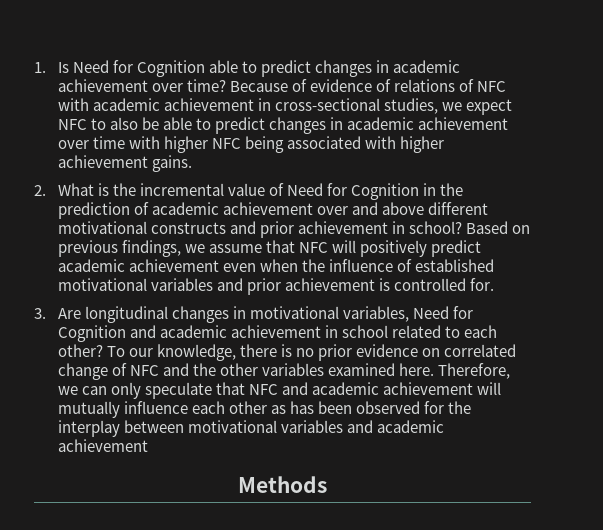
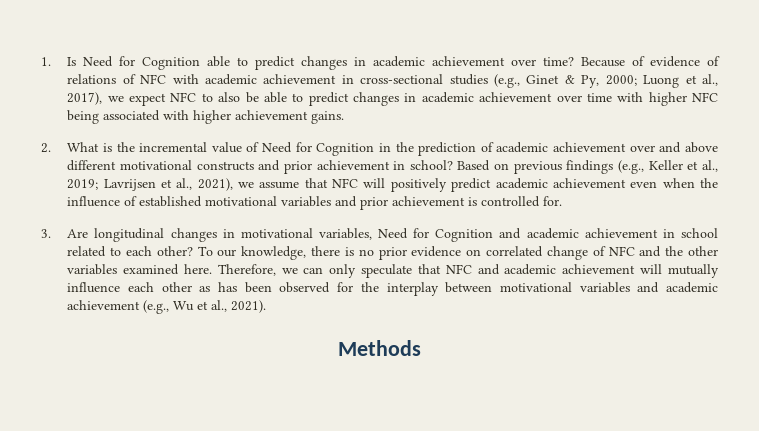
- Because of evidence of relations of NFC with academic achievement in cross-sectional studies, we expect NFC to also be able to predict changes in academic achievement over time with higher NFC being associated with higher achievement gains.
+ Because of evidence of relations of NFC with academic achievement in cross-sectional studies (e.g., Ginet & Py, 2000; Luong et al., 2017), we expect NFC to also be able to predict changes in academic achievement over time with higher NFC being associated with higher achievement gains.
- Based on previous findings, we assume that NFC will positively predict academic achievement even when the influence of established motivational variables and prior achievement is controlled for.
+ Based on previous findings (e.g., Keller et al., 2019; Lavrijsen et al., 2021), we assume that NFC will positively predict academic achievement even when the influence of established motivational variables and prior achievement is controlled for.
- Therefore, we can only speculate that NFC and academic achievement will mutually influence each other as has been observed for the interplay between motivational variables and academic achievement
+ Therefore, we can only speculate that NFC and academic achievement will mutually influence each other as has been observed for the interplay between motivational variables and academic achievement (e.g., Wu et al., 2021).

